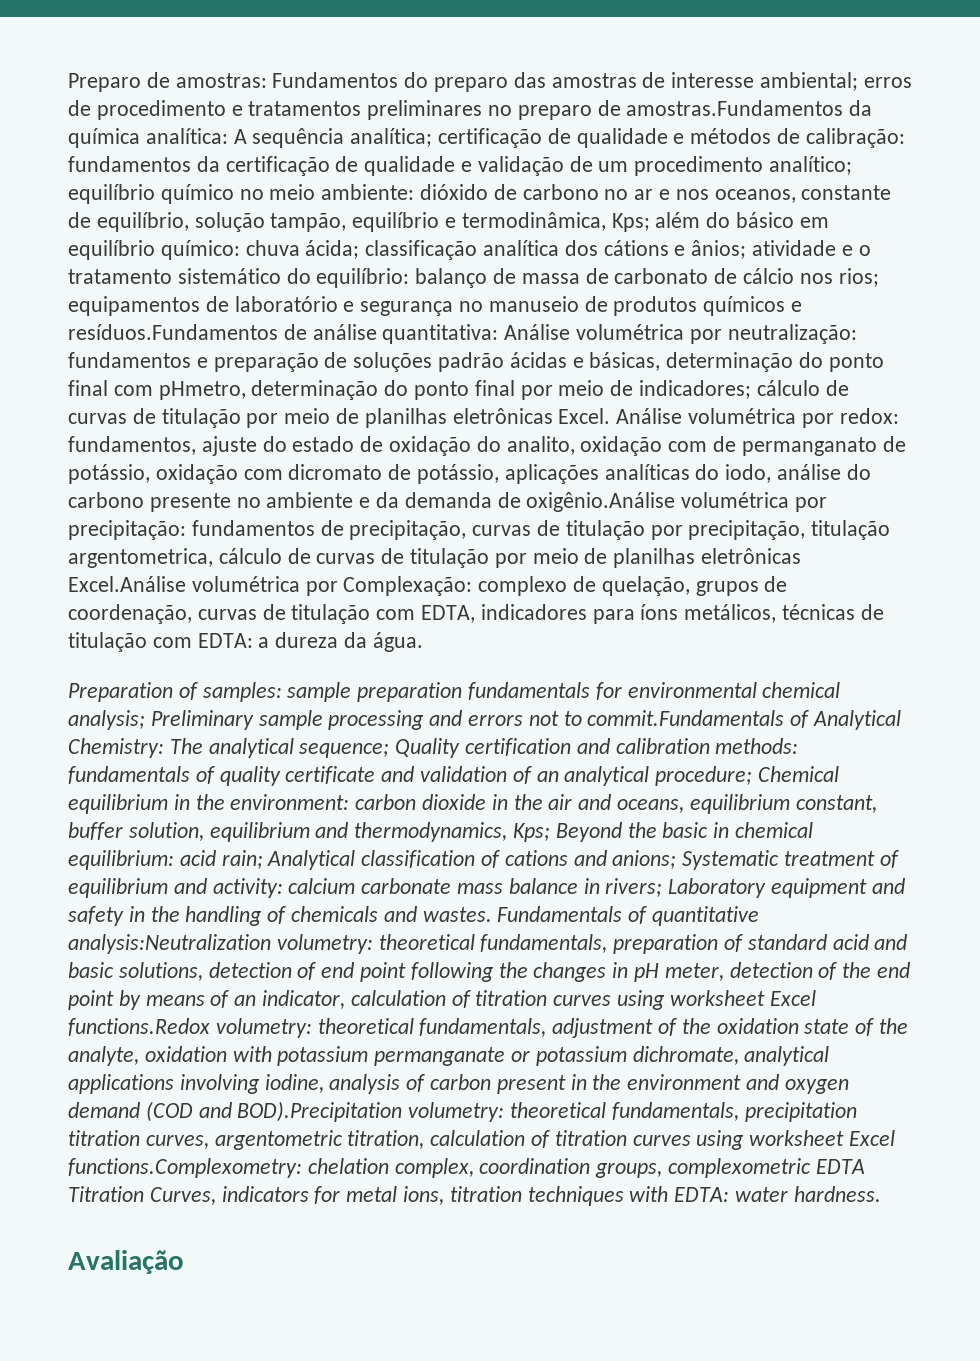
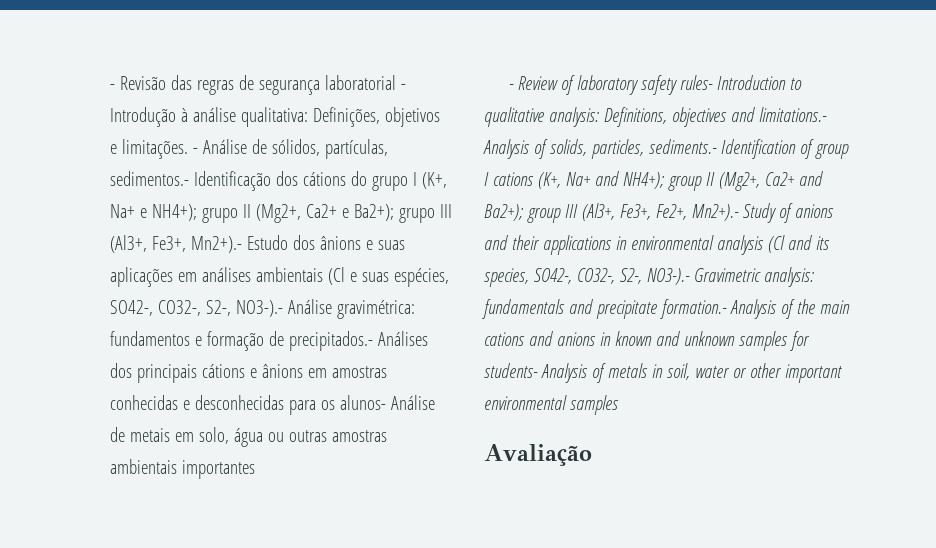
- Preparo de amostras: Fundamentos do preparo das amostras de interesse ambiental; erros de procedimento e tratamentos preliminares no preparo de amostras.Fundamentos da química analítica: A sequência analítica; certificação de qualidade e métodos de calibração: fundamentos da certificação de qualidade e validação de um procedimento analítico; equilíbrio químico no meio ambiente: dióxido de carbono no ar e nos oceanos, constante de equilíbrio, solução tampão, equilíbrio e termodinâmica, Kps; além do básico em equilíbrio químico: chuva ácida; classificação analítica dos cátions e ânios; atividade e o tratamento sistemático do equilíbrio: balanço de massa de carbonato de cálcio nos rios; equipamentos de laboratório e segurança no manuseio de produtos químicos e resíduos.Fundamentos de análise quantitativa: Análise volumétrica por neutralização: fundamentos e preparação de soluções padrão ácidas e básicas, determinação do ponto final com pHmetro, determinação do ponto final por meio de indicadores; cálculo de curvas de titulação por meio de planilhas eletrônicas Excel. Análise volumétrica por redox: fundamentos, ajuste do estado de oxidação do analito, oxidação com de permanganato de potássio, oxidação com dicromato de potássio, aplicações analíticas do iodo, análise do carbono presente no ambiente e da demanda de oxigênio.Análise volumétrica por precipitação: fundamentos de precipitação, curvas de titulação por precipitação, titulação argentometrica, cálculo de curvas de titulação por meio de planilhas eletrônicas Excel.Análise volumétrica por Complexação: complexo de quelação, grupos de coordenação, curvas de titulação com EDTA, indicadores para íons metálicos, técnicas de titulação com EDTA: a dureza da água.
- Preparation of samples: sample preparation fundamentals for environmental chemical analysis; Preliminary sample processing and errors not to commit.Fundamentals of Analytical Chemistry: The analytical sequence; Quality certification and calibration methods: fundamentals of quality certificate and validation of an analytical procedure; Chemical equilibrium in the environment: carbon dioxide in the air and oceans, equilibrium constant, buffer solution, equilibrium and thermodynamics, Kps; Beyond the basic in chemical equilibrium: acid rain; Analytical classification of cations and anions; Systematic treatment of equilibrium and activity: calcium carbonate mass balance in rivers; Laboratory equipment and safety in the handling of chemicals and wastes. Fundamentals of quantitative analysis:Neutralization volumetry: theoretical fundamentals, preparation of standard acid and basic solutions, detection of end point following the changes in pH meter, detection of the end point by means of an indicator, calculation of titration curves using worksheet Excel functions.Redox volumetry: theoretical fundamentals, adjustment of the oxidation state of the analyte, oxidation with potassium permanganate or potassium dichromate, analytical applications involving iodine, analysis of carbon present in the environment and oxygen demand (COD and BOD).Precipitation volumetry: theoretical fundamentals, precipitation titration curves, argentometric titration, calculation of titration curves using worksheet Excel functions.Complexometry: chelation complex, coordination groups, complexometric EDTA Titration Curves, indicators for metal ions, titration techniques with EDTA: water hardness.
+ - Revisão das regras de segurança laboratorial - Introdução à análise qualitativa: Definições, objetivos e limitações. - Análise de sólidos, partículas, sedimentos.- Identificação dos cátions do grupo I (K+, Na+ e NH4+); grupo II (Mg2+, Ca2+ e Ba2+); grupo III (Al3+, Fe3+, Mn2+).- Estudo dos ânions e suas aplicações em análises ambientais (Cl e suas espécies, SO42-, CO32-, S2-, NO3-).- Análise gravimétrica: fundamentos e formação de precipitados.- Análises dos principais cátions e ânions em amostras conhecidas e desconhecidas para os alunos- Análise de metais em solo, água ou outras amostras ambientais importantes
+ - Review of laboratory safety rules- Introduction to qualitative analysis: Definitions, objectives and limitations.- Analysis of solids, particles, sediments.- Identification of group I cations (K+, Na+ and NH4+); group II (Mg2+, Ca2+ and Ba2+); group III (Al3+, Fe3+, Fe2+, Mn2+).- Study of anions and their applications in environmental analysis (Cl and its species, SO42-, CO32-, S2-, NO3-).- Gravimetric analysis: fundamentals and precipitate formation.- Analysis of the main cations and anions in known and unknown samples for students- Analysis of metals in soil, water or other important environmental samples

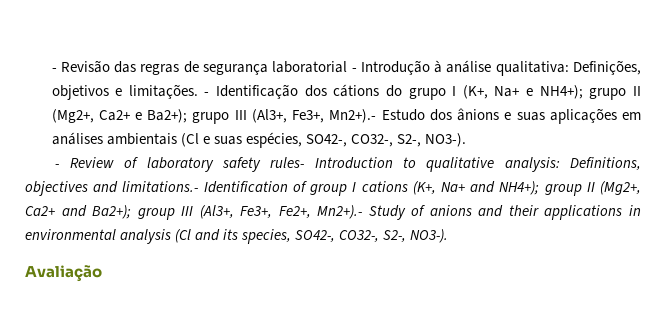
- - Análise de sólidos, partículas, sedimentos.- Identificação dos cátions do grupo I (K+, Na+ e NH4+); grupo II (Mg2+, Ca2+ e Ba2+); grupo III (Al3+, Fe3+, Mn2+).- Estudo dos ânions e suas aplicações em análises ambientais (Cl e suas espécies, SO42-, CO32-, S2-, NO3-).- Análise gravimétrica: fundamentos e formação de precipitados.- Análises dos principais cátions e ânions em amostras conhecidas e desconhecidas para os alunos- Análise de metais em solo, água ou outras amostras ambientais importantes
+ - Identificação dos cátions do grupo I (K+, Na+ e NH4+); grupo II (Mg2+, Ca2+ e Ba2+); grupo III (Al3+, Fe3+, Mn2+).- Estudo dos ânions e suas aplicações em análises ambientais (Cl e suas espécies, SO42-, CO32-, S2-, NO3-).
- - Review of laboratory safety rules- Introduction to qualitative analysis: Definitions, objectives and limitations.- Analysis of solids, particles, sediments.- Identification of group I cations (K+, Na+ and NH4+); group II (Mg2+, Ca2+ and Ba2+); group III (Al3+, Fe3+, Fe2+, Mn2+).- Study of anions and their applications in environmental analysis (Cl and its species, SO42-, CO32-, S2-, NO3-).- Gravimetric analysis: fundamentals and precipitate formation.- Analysis of the main cations and anions in known and unknown samples for students- Analysis of metals in soil, water or other important environmental samples
+ - Review of laboratory safety rules- Introduction to qualitative analysis: Definitions, objectives and limitations.- Identification of group I cations (K+, Na+ and NH4+); group II (Mg2+, Ca2+ and Ba2+); group III (Al3+, Fe3+, Fe2+, Mn2+).- Study of anions and their applications in environmental analysis (Cl and its species, SO42-, CO32-, S2-, NO3-).

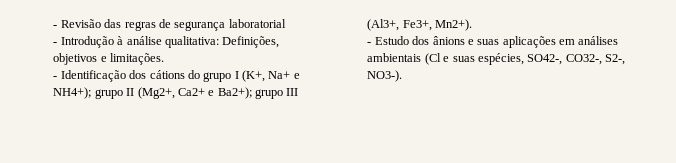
- - Revisão das regras de segurança laboratorial - Introdução à análise qualitativa: Definições, objetivos e limitações. - Identificação dos cátions do grupo I (K+, Na+ e NH4+); grupo II (Mg2+, Ca2+ e Ba2+); grupo III (Al3+, Fe3+, Mn2+).- Estudo dos ânions e suas aplicações em análises ambientais (Cl e suas espécies, SO42-, CO32-, S2-, NO3-).
+ - Revisão das regras de segurança laboratorial
+ - Introdução à análise qualitativa: Definições, objetivos e limitações.
+ - Identificação dos cátions do grupo I (K+, Na+ e NH4+); grupo II (Mg2+, Ca2+ e Ba2+); grupo III (Al3+, Fe3+, Mn2+).
+ - Estudo dos ânions e suas aplicações em análises ambientais (Cl e suas espécies, SO42-, CO32-, S2-, NO3-).
- - Review of laboratory safety rules- Introduction to qualitative analysis: Definitions, objectives and limitations.- Identification of group I cations (K+, Na+ and NH4+); group II (Mg2+, Ca2+ and Ba2+); group III (Al3+, Fe3+, Fe2+, Mn2+).- Study of anions and their applications in environmental analysis (Cl and its species, SO42-, CO32-, S2-, NO3-).
- Avaliação

